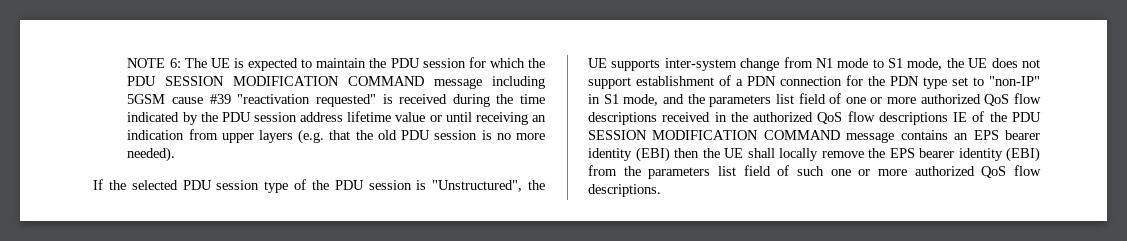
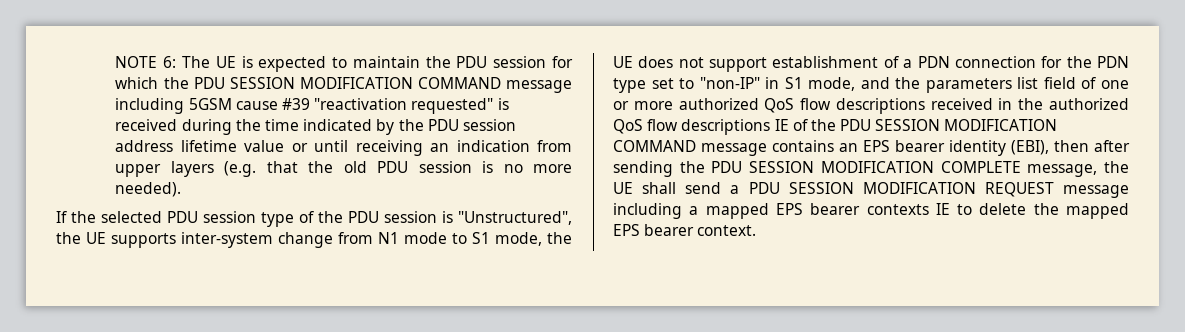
- If the selected PDU session type of the PDU session is "Unstructured", the UE supports inter-system change from N1 mode to S1 mode, the UE does not support establishment of a PDN connection for the PDN type set to "non-IP" in S1 mode, and the parameters list field of one or more authorized QoS flow descriptions received in the authorized QoS flow descriptions IE of the PDU SESSION MODIFICATION COMMAND message contains an EPS bearer identity (EBI) then the UE shall locally remove the EPS bearer identity (EBI) from the parameters list field of such one or more authorized QoS flow descriptions.
+ If the selected PDU session type of the PDU session is "Unstructured", the UE supports inter-system change from N1 mode to S1 mode, the UE does not support establishment of a PDN connection for the PDN type set to "non-IP" in S1 mode, and the parameters list field of one or more authorized QoS flow descriptions received in the authorized QoS flow descriptions IE of the PDU SESSION MODIFICATION COMMAND message contains an EPS bearer identity (EBI), then after sending the PDU SESSION MODIFICATION COMPLETE message, the UE shall send a PDU SESSION MODIFICATION REQUEST message including a mapped EPS bearer contexts IE to delete the mapped EPS bearer context.

